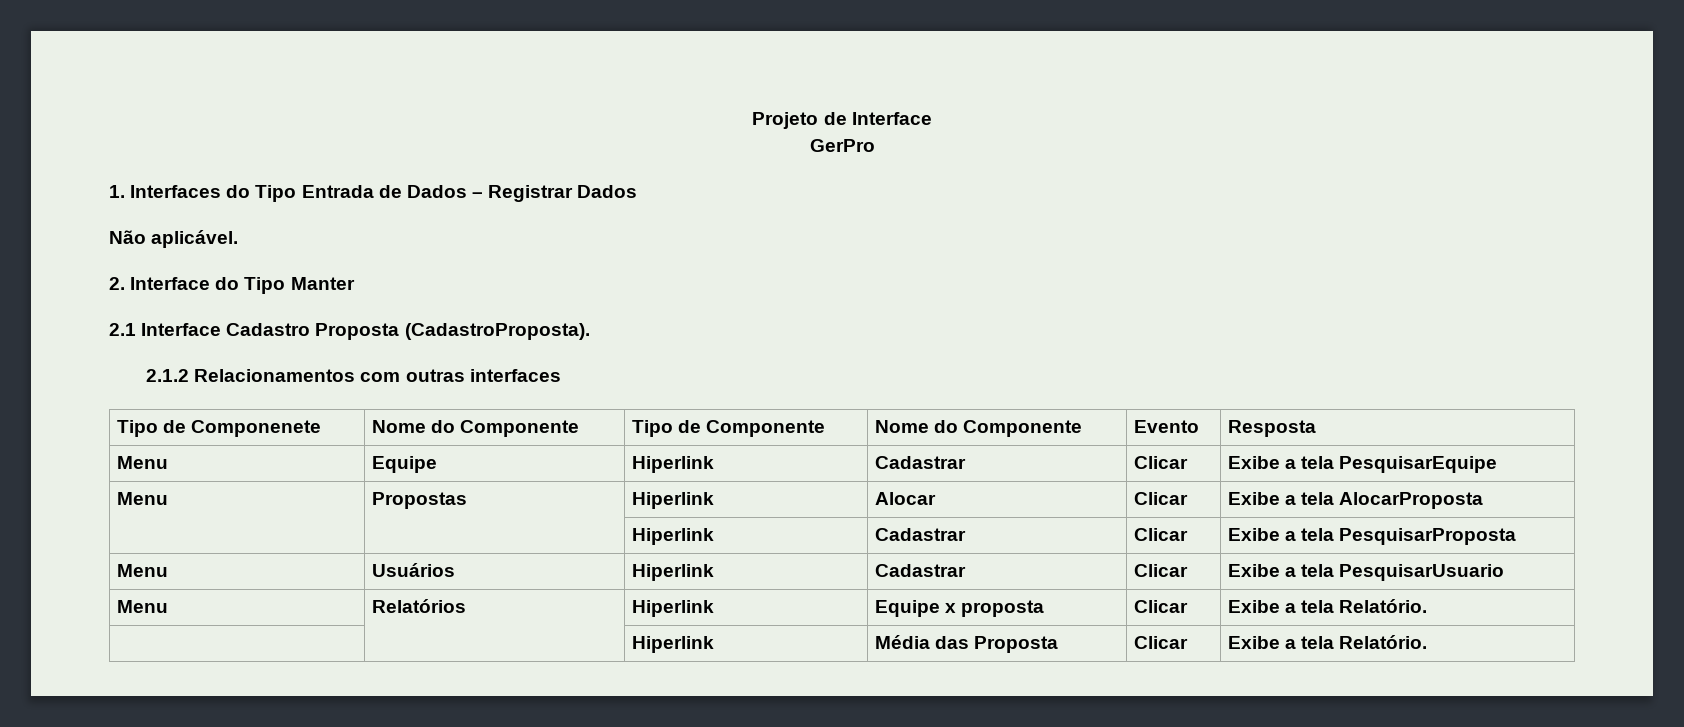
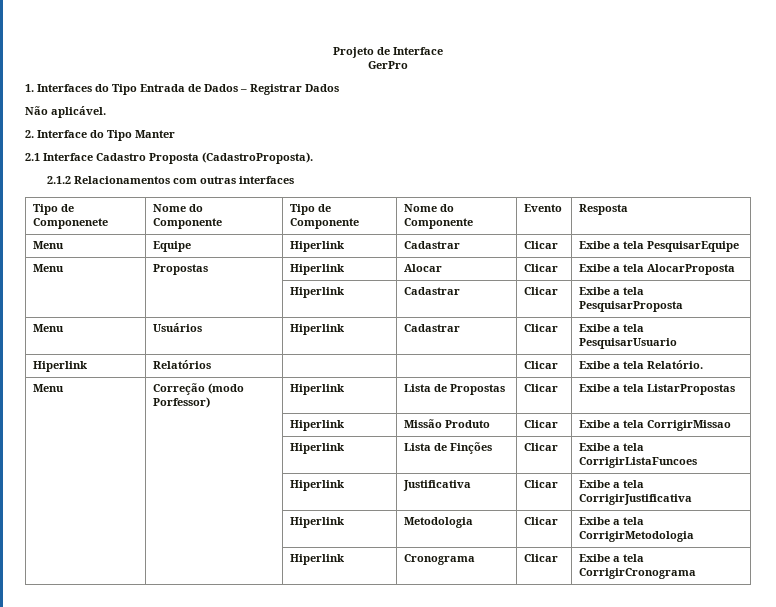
- Menu | Relatórios | Hiperlink | Equipe x proposta | Clicar | Exibe a tela Relatório.
+ Hiperlink | Relatórios | | | Clicar | Exibe a tela Relatório.
- | | Hiperlink | Média das Proposta | Clicar | Exibe a tela Relatório.
+ Menu | Correção (modo Porfessor) | Hiperlink | Lista de Propostas | Clicar | Exibe a tela ListarPropostas
+ | | Hiperlink | Missão Produto | Clicar | Exibe a tela CorrigirMissao
+ | | Hiperlink | Lista de Finções | Clicar | Exibe a tela CorrigirListaFuncoes
+ | | Hiperlink | Justificativa | Clicar | Exibe a tela CorrigirJustificativa
+ | | Hiperlink | Metodologia | Clicar | Exibe a tela CorrigirMetodologia
+ | | Hiperlink | Cronograma | Clicar | Exibe a tela CorrigirCronograma

